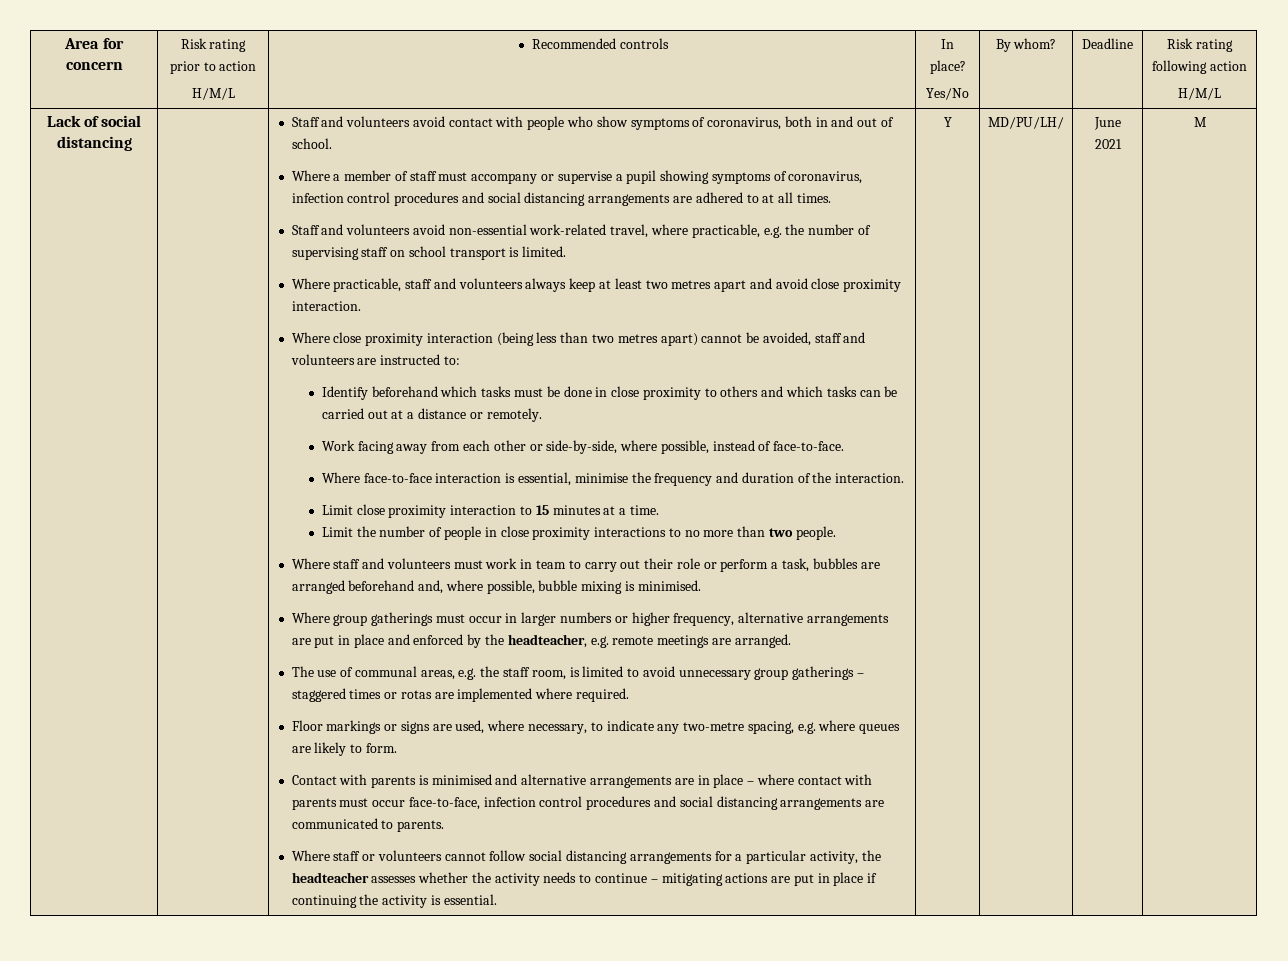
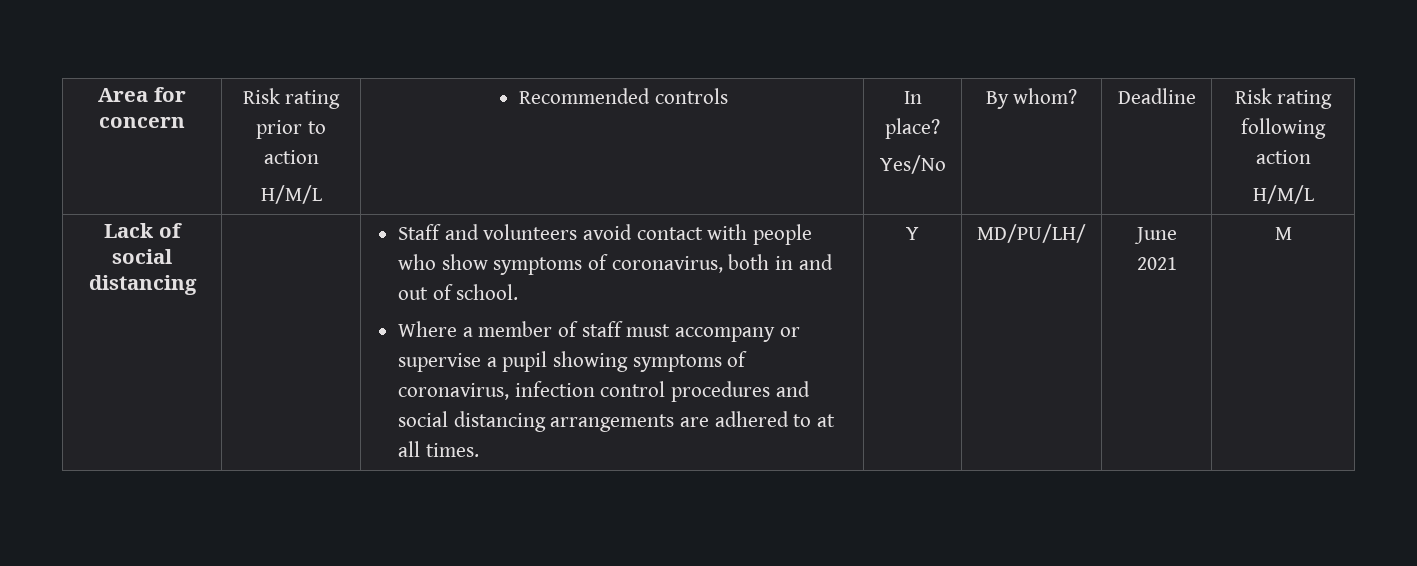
- Staff and volunteers avoid non-essential work-related travel, where practicable, e.g. the number of supervising staff on school transport is limited.
- Where practicable, staff and volunteers always keep at least two metres apart and avoid close proximity interaction.
- Where close proximity interaction (being less than two metres apart) cannot be avoided, staff and volunteers are instructed to:
- Identify beforehand which tasks must be done in close proximity to others and which tasks can be carried out at a distance or remotely.
- Work facing away from each other or side-by-side, where possible, instead of face-to-face.
- Where face-to-face interaction is essential, minimise the frequency and duration of the interaction.
- Limit close proximity interaction to 15 minutes at a time.
- Limit the number of people in close proximity interactions to no more than two people.
- Where staff and volunteers must work in team to carry out their role or perform a task, bubbles are arranged beforehand and, where possible, bubble mixing is minimised.
- Where group gatherings must occur in larger numbers or higher frequency, alternative arrangements are put in place and enforced by the headteacher, e.g. remote meetings are arranged.
- The use of communal areas, e.g. the staff room, is limited to avoid unnecessary group gatherings – staggered times or rotas are implemented where required.
- Floor markings or signs are used, where necessary, to indicate any two-metre spacing, e.g. where queues are likely to form.
- Contact with parents is minimised and alternative arrangements are in place – where contact with parents must occur face-to-face, infection control procedures and social distancing arrangements are communicated to parents.
- Where staff or volunteers cannot follow social distancing arrangements for a particular activity, the headteacher assesses whether the activity needs to continue – mitigating actions are put in place if continuing the activity is essential.

